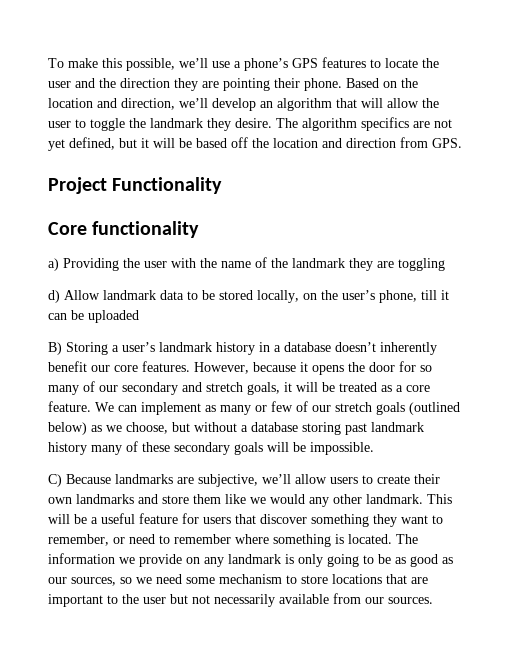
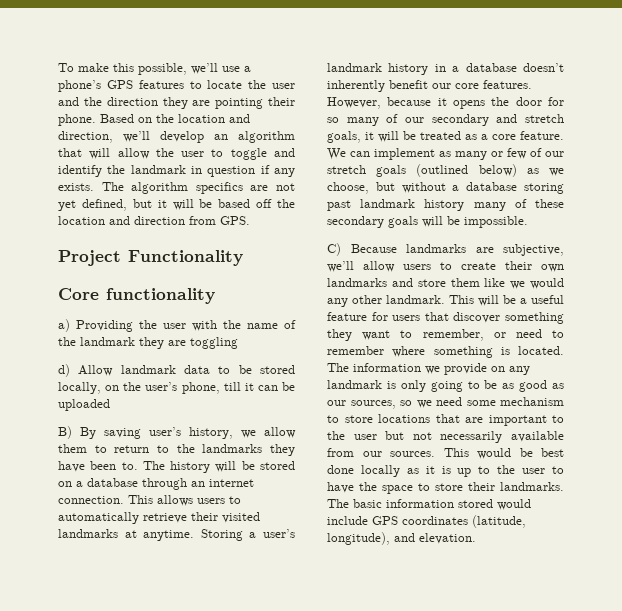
- Based on the location and direction, we’ll develop an algorithm that will allow the user to toggle the landmark they desire.
+ Based on the location and direction, we’ll develop an algorithm that will allow the user to toggle and identify the landmark in question if any exists.
- B) Storing a user’s landmark history in a database doesn’t inherently benefit our core features.
+ B) By saving user’s history, we allow them to return to the landmarks they have been to. The history will be stored on a database through an internet connection. This allows users to automatically retrieve their visited landmarks at anytime. Storing a user’s landmark history in a database doesn’t inherently benefit our core features.
+ This would be best done locally as it is up to the user to have the space to store their landmarks. The basic information stored would include GPS coordinates (latitude, longitude), and elevation.

